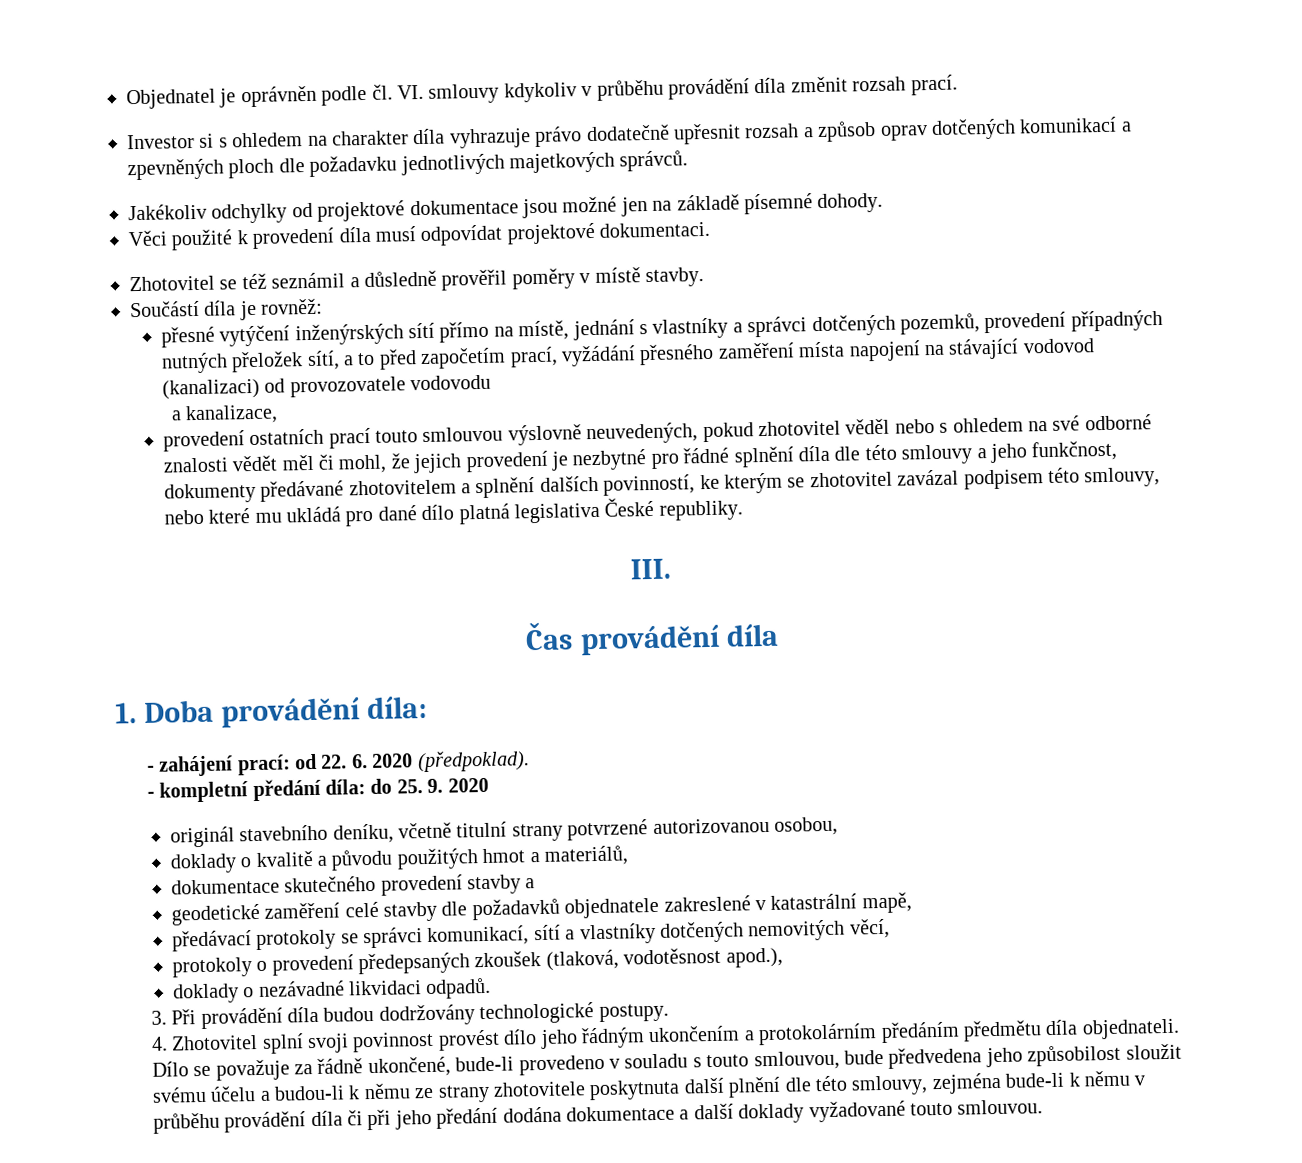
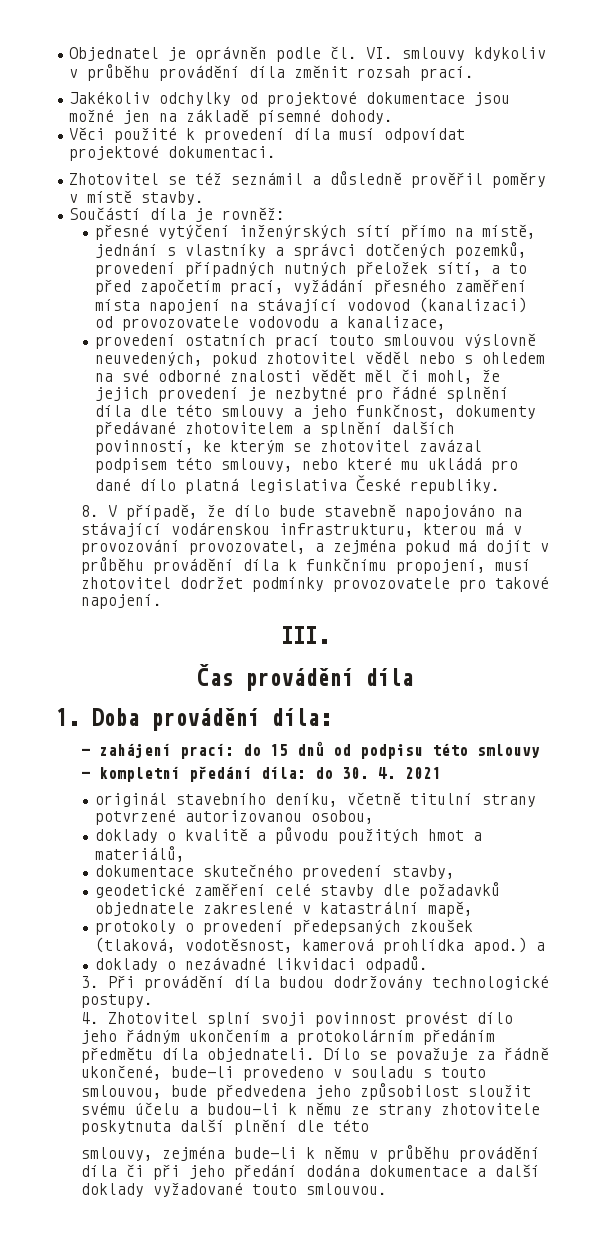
- Investor si s ohledem na charakter díla vyhrazuje právo dodatečně upřesnit rozsah a způsob oprav dotčených komunikací a zpevněných ploch dle požadavku jednotlivých majetkových správců.
- přesné vytýčení inženýrských sítí přímo na místě, jednání s vlastníky a správci dotčených pozemků, provedení případných nutných přeložek sítí, a to před započetím prací, vyžádání přesného zaměření místa napojení na stávající vodovod (kanalizaci) od provozovatele vodovodu
- a kanalizace,
+ přesné vytýčení inženýrských sítí přímo na místě, jednání s vlastníky a správci dotčených pozemků, provedení případných nutných přeložek sítí, a to před započetím prací, vyžádání přesného zaměření místa napojení na stávající vodovod (kanalizaci) od provozovatele vodovodu a kanalizace,
+ 8. V případě, že dílo bude stavebně napojováno na stávající vodárenskou infrastrukturu, kterou má v provozování provozovatel, a zejména pokud má dojít v průběhu provádění díla k funkčnímu propojení, musí zhotovitel dodržet podmínky provozovatele pro takové napojení.
- - zahájení prací: od 22. 6. 2020 (předpoklad).
+ - zahájení prací: do 15 dnů od podpisu této smlouvy
- - kompletní předání díla: do 25. 9. 2020
+ - kompletní předání díla: do 30. 4. 2021
- dokumentace skutečného provedení stavby a
+ dokumentace skutečného provedení stavby,
- předávací protokoly se správci komunikací, sítí a vlastníky dotčených nemovitých věcí,
- protokoly o provedení předepsaných zkoušek (tlaková, vodotěsnost apod.),
+ protokoly o provedení předepsaných zkoušek (tlaková, vodotěsnost, kamerová prohlídka apod.) a
- Dílo se považuje za řádně ukončené, bude-li provedeno v souladu s touto smlouvou, bude předvedena jeho způsobilost sloužit svému účelu a budou-li k němu ze strany zhotovitele poskytnuta další plnění dle této smlouvy, zejména bude-li k němu v průběhu provádění díla či při jeho předání dodána dokumentace a další doklady vyžadované touto smlouvou.
+ Dílo se považuje za řádně ukončené, bude-li provedeno v souladu s touto smlouvou, bude předvedena jeho způsobilost sloužit svému účelu a budou-li k němu ze strany zhotovitele poskytnuta další plnění dle této
+ smlouvy, zejména bude-li k němu v průběhu provádění díla či při jeho předání dodána dokumentace a další doklady vyžadované touto smlouvou.

